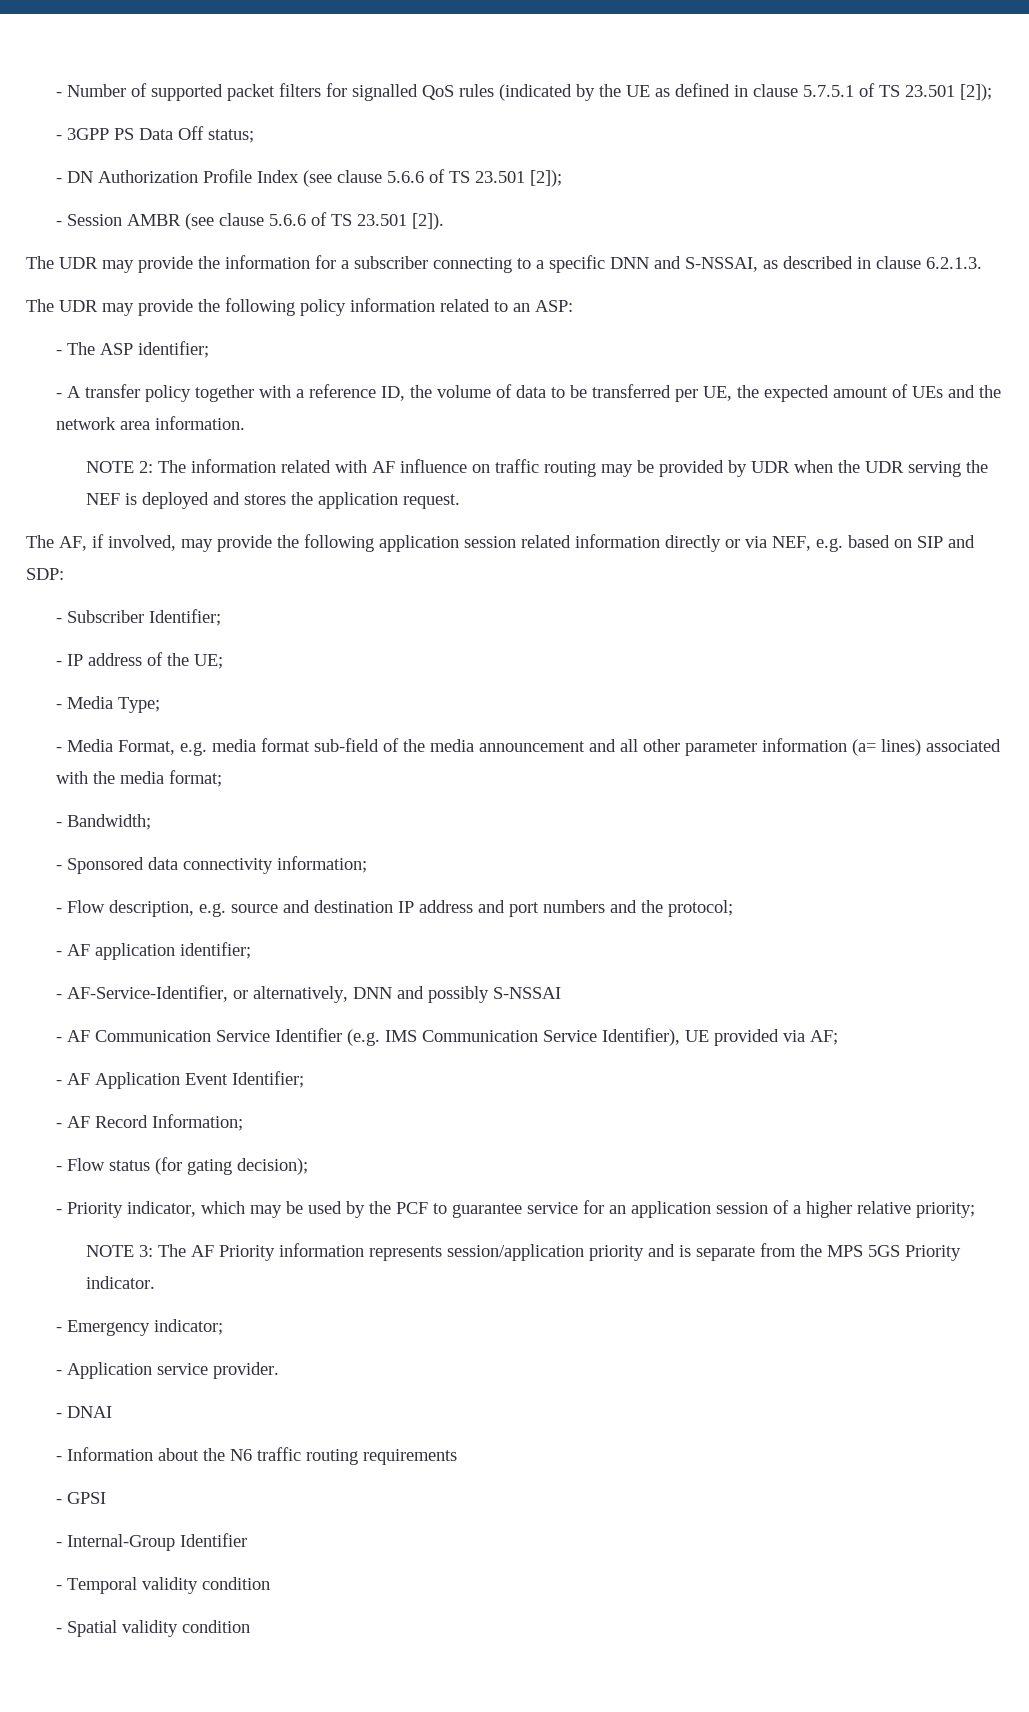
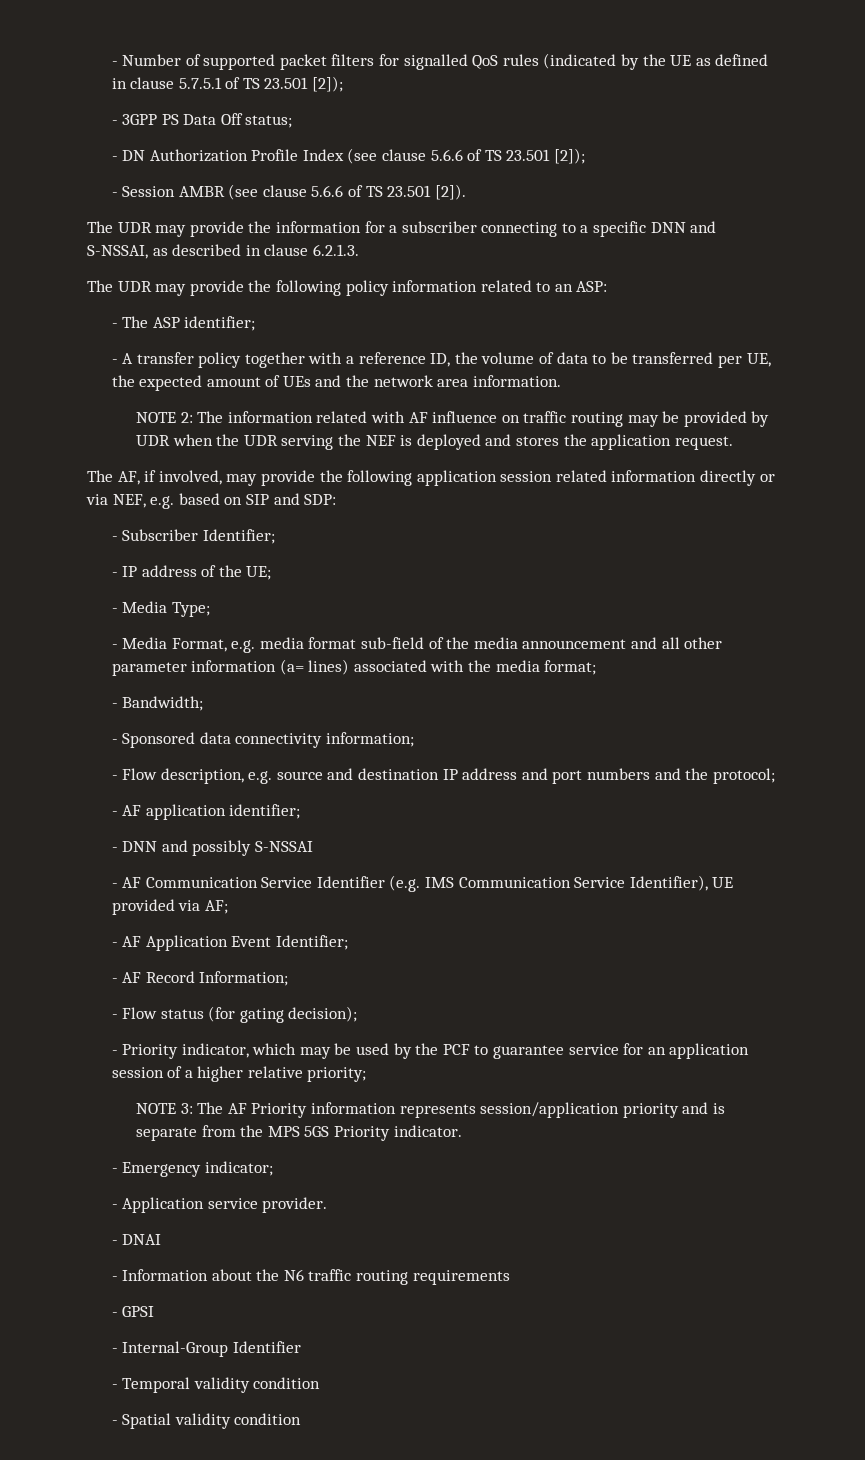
- - AF-Service-Identifier, or alternatively, DNN and possibly S-NSSAI
+ - DNN and possibly S-NSSAI

